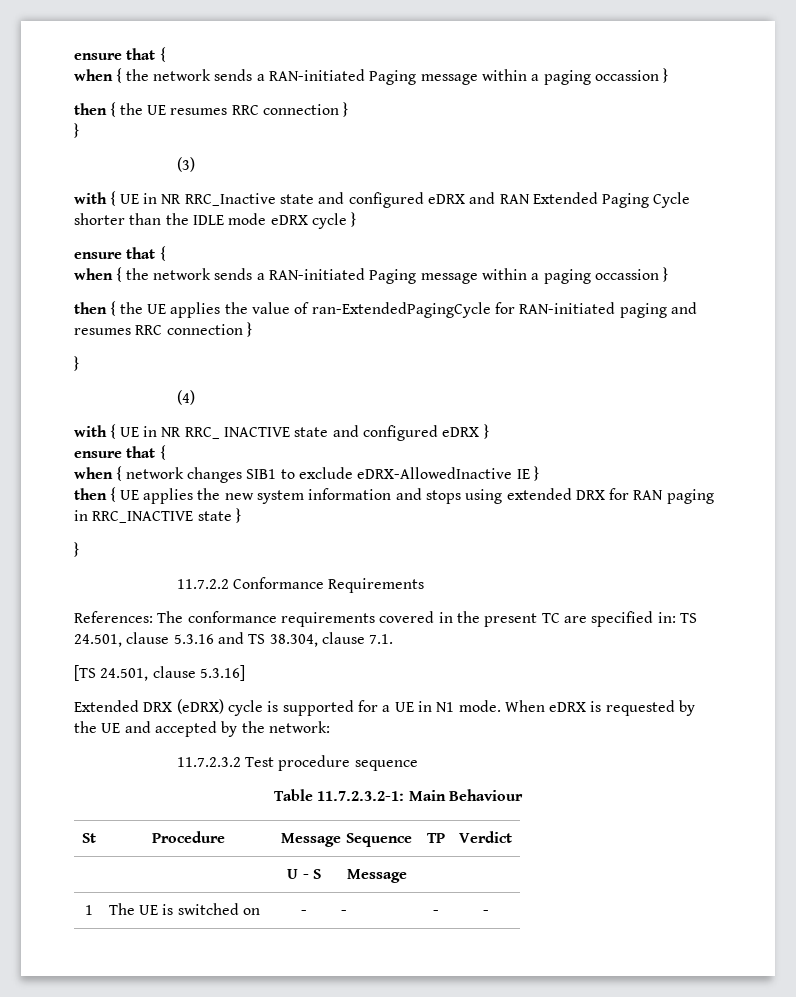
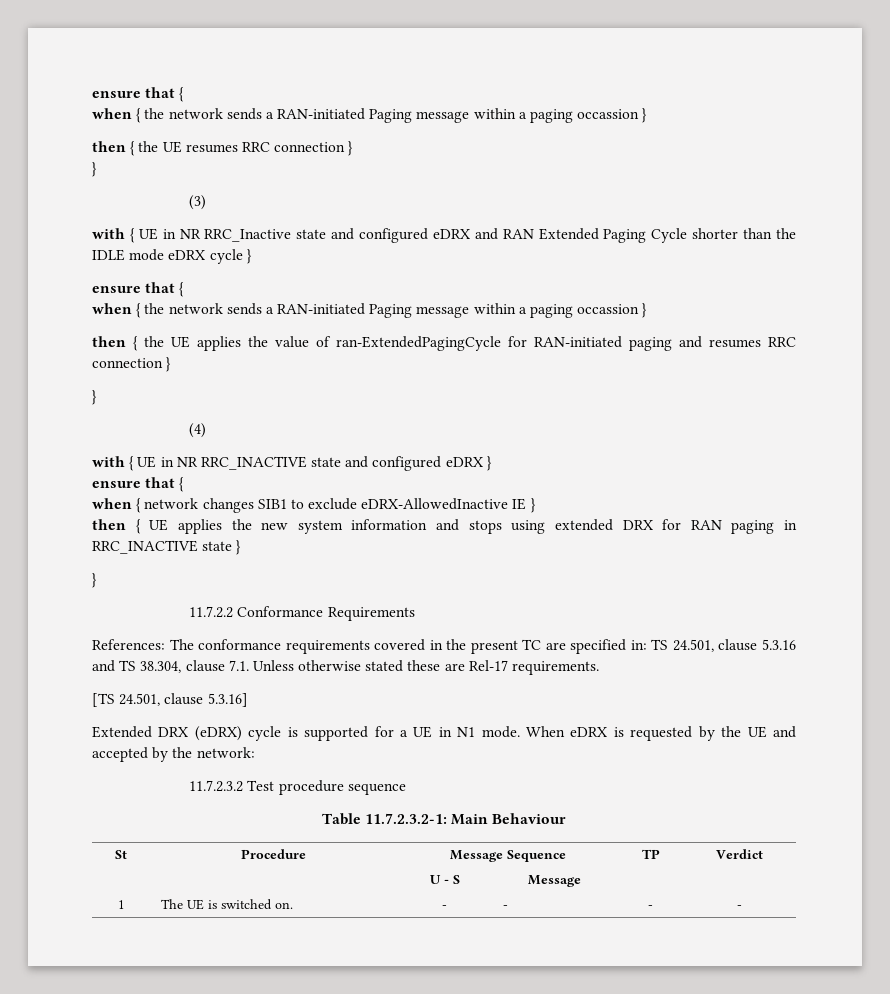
- with { UE in NR RRC_ INACTIVE state and configured eDRX }
+ with { UE in NR RRC_INACTIVE state and configured eDRX }
- References: The conformance requirements covered in the present TC are specified in: TS 24.501, clause 5.3.16 and TS 38.304, clause 7.1.
+ References: The conformance requirements covered in the present TC are specified in: TS 24.501, clause 5.3.16 and TS 38.304, clause 7.1. Unless otherwise stated these are Rel-17 requirements.
- 1 | The UE is switched on | - | - | - | -
+ 1 | The UE is switched on. | - | - | - | -

